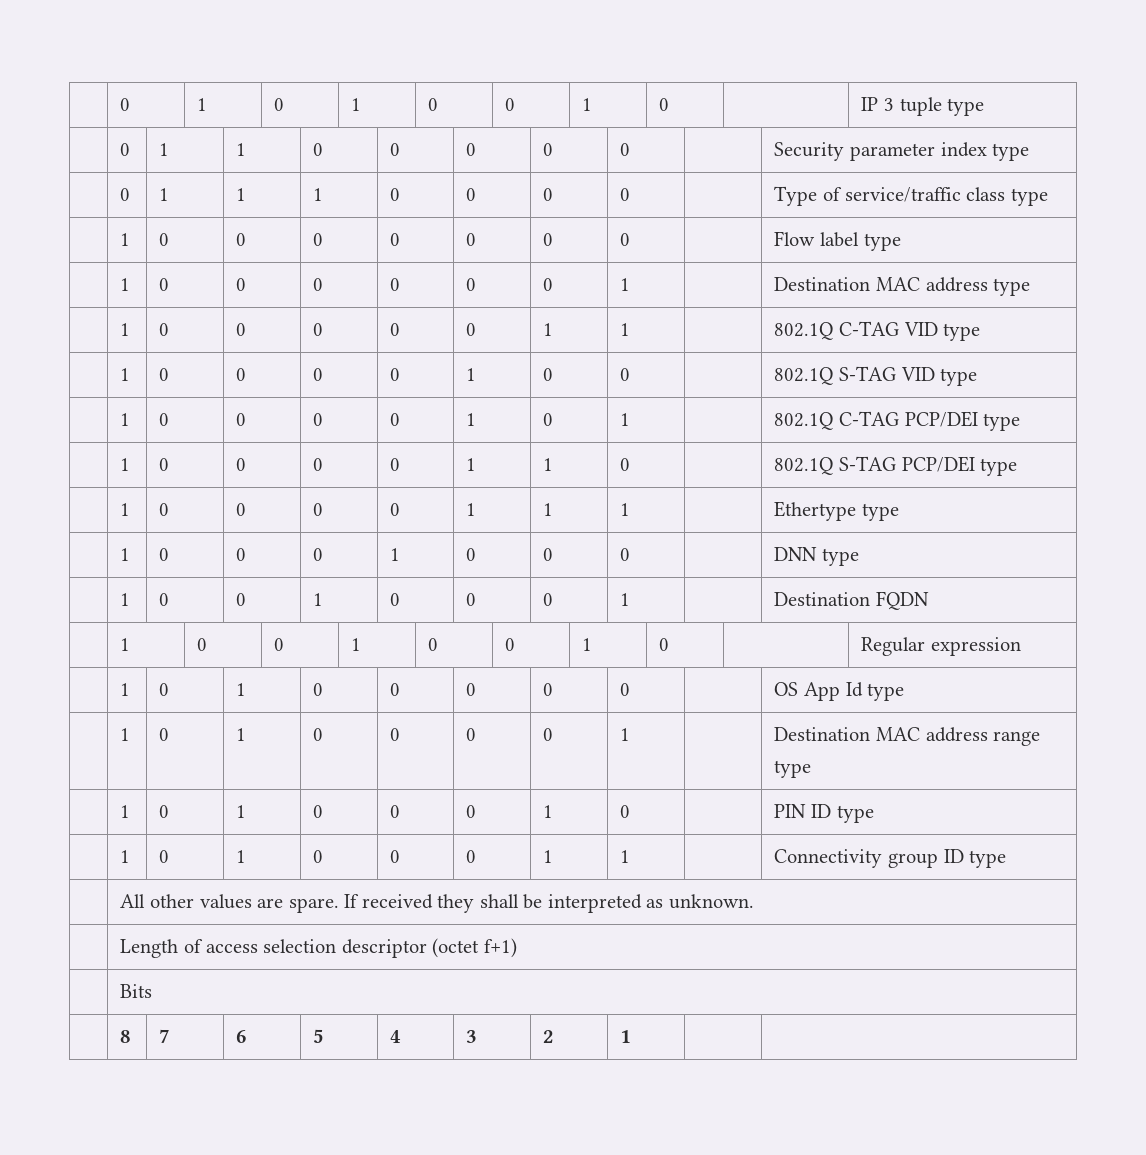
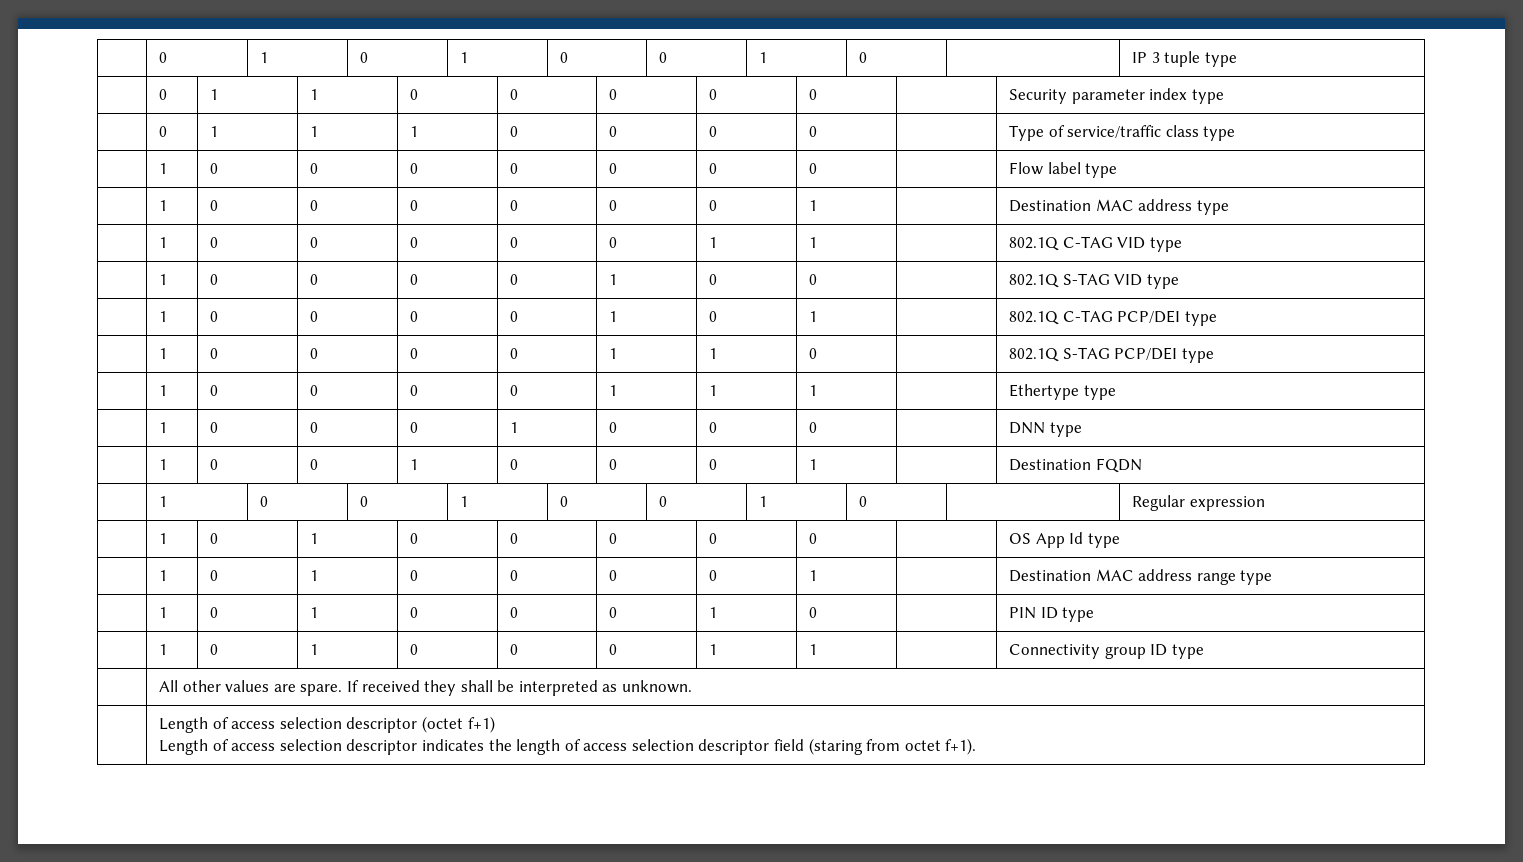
  | Length of access selection descriptor (octet f+1)
- | Bits
- | 8 | 7 | 6 | 5 | 4 | 3 | 2 | 1 | |
+ Length of access selection descriptor indicates the length of access selection descriptor field (staring from octet f+1).

